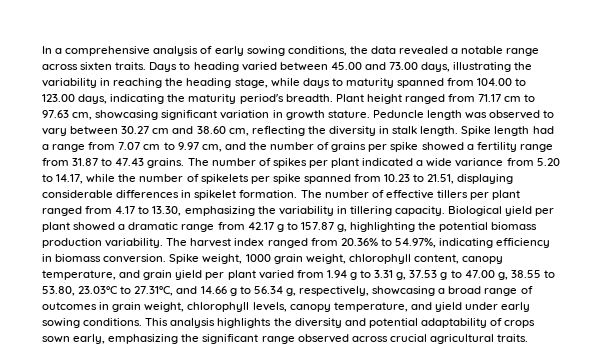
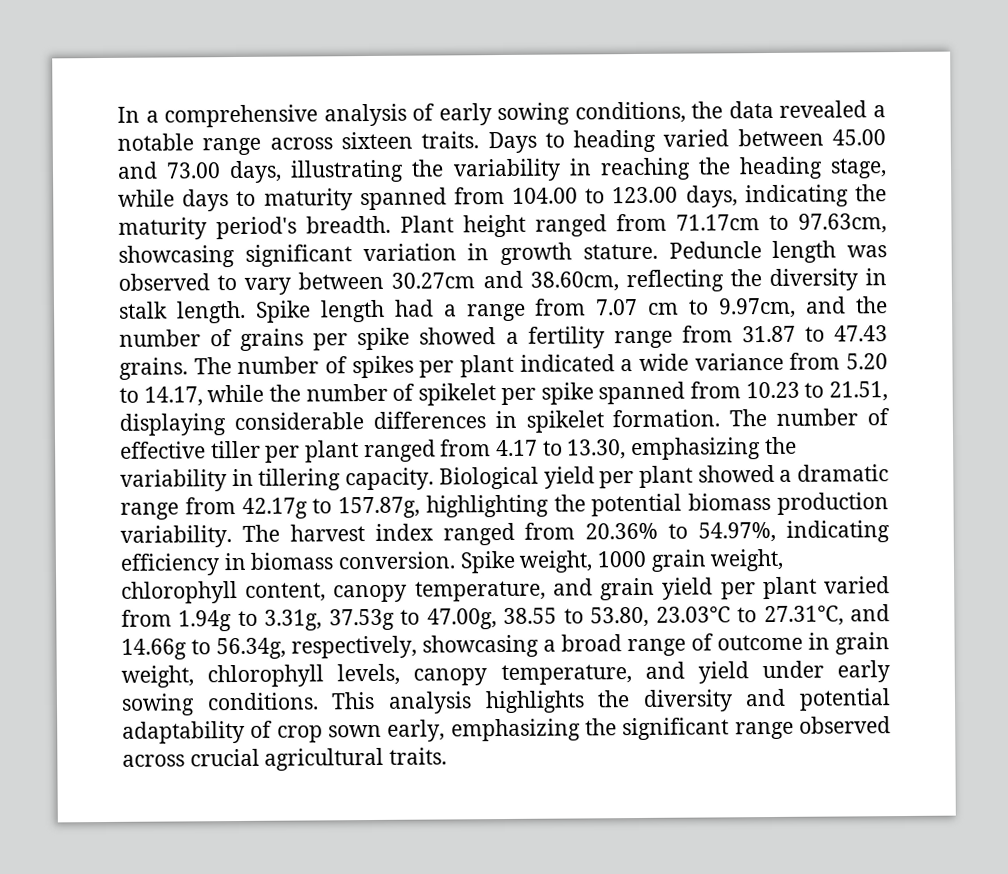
- In a comprehensive analysis of early sowing conditions, the data revealed a notable range across sixten traits.
+ In a comprehensive analysis of early sowing conditions, the data revealed a notable range across sixteen traits.
- Plant height ranged from 71.17 cm to 97.63 cm, showcasing significant variation in growth stature.
+ Plant height ranged from 71.17cm to 97.63cm, showcasing significant variation in growth stature.
- Peduncle length was observed to vary between 30.27 cm and 38.60 cm, reflecting the diversity in stalk length.
+ Peduncle length was observed to vary between 30.27cm and 38.60cm, reflecting the diversity in stalk length.
- Spike length had a range from 7.07 cm to 9.97 cm, and the number of grains per spike showed a fertility range from 31.87 to 47.43 grains.
+ Spike length had a range from 7.07 cm to 9.97cm, and the number of grains per spike showed a fertility range from 31.87 to 47.43 grains.
- The number of spikes per plant indicated a wide variance from 5.20 to 14.17, while the number of spikelets per spike spanned from 10.23 to 21.51, displaying considerable differences in spikelet formation.
+ The number of spikes per plant indicated a wide variance from 5.20 to 14.17, while the number of spikelet per spike spanned from 10.23 to 21.51, displaying considerable differences in spikelet formation.
- The number of effective tillers per plant ranged from 4.17 to 13.30, emphasizing the variability in tillering capacity.
+ The number of effective tiller per plant ranged from 4.17 to 13.30, emphasizing the variability in tillering capacity.
- Biological yield per plant showed a dramatic range from 42.17 g to 157.87 g, highlighting the potential biomass production variability.
+ Biological yield per plant showed a dramatic range from 42.17g to 157.87g, highlighting the potential biomass production variability.
- Spike weight, 1000 grain weight, chlorophyll content, canopy temperature, and grain yield per plant varied from 1.94 g to 3.31 g, 37.53 g to 47.00 g, 38.55 to 53.80, 23.03°C to 27.31°C, and 14.66 g to 56.34 g, respectively, showcasing a broad range of outcomes in grain weight, chlorophyll levels, canopy temperature, and yield under early sowing conditions.
+ Spike weight, 1000 grain weight, chlorophyll content, canopy temperature, and grain yield per plant varied from 1.94g to 3.31g, 37.53g to 47.00g, 38.55 to 53.80, 23.03°C to 27.31°C, and 14.66g to 56.34g, respectively, showcasing a broad range of outcome in grain weight, chlorophyll levels, canopy temperature, and yield under early sowing conditions.
- This analysis highlights the diversity and potential adaptability of crops sown early, emphasizing the significant range observed across crucial agricultural traits.
+ This analysis highlights the diversity and potential adaptability of crop sown early, emphasizing the significant range observed across crucial agricultural traits.

